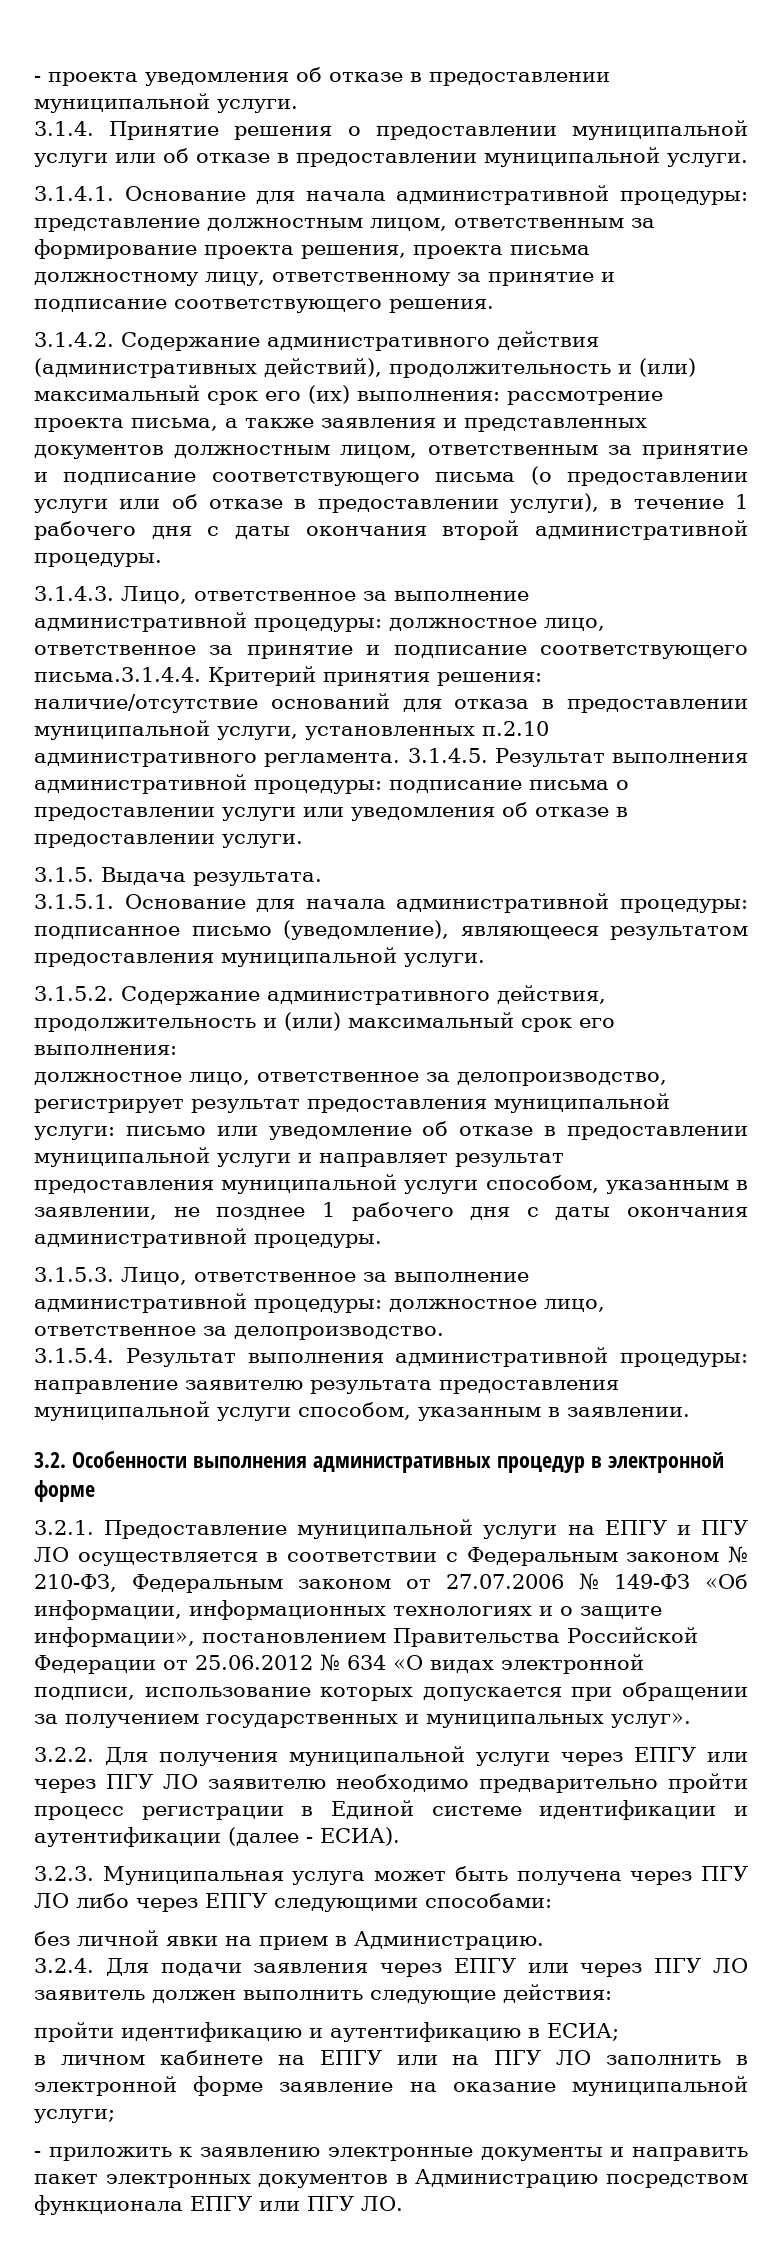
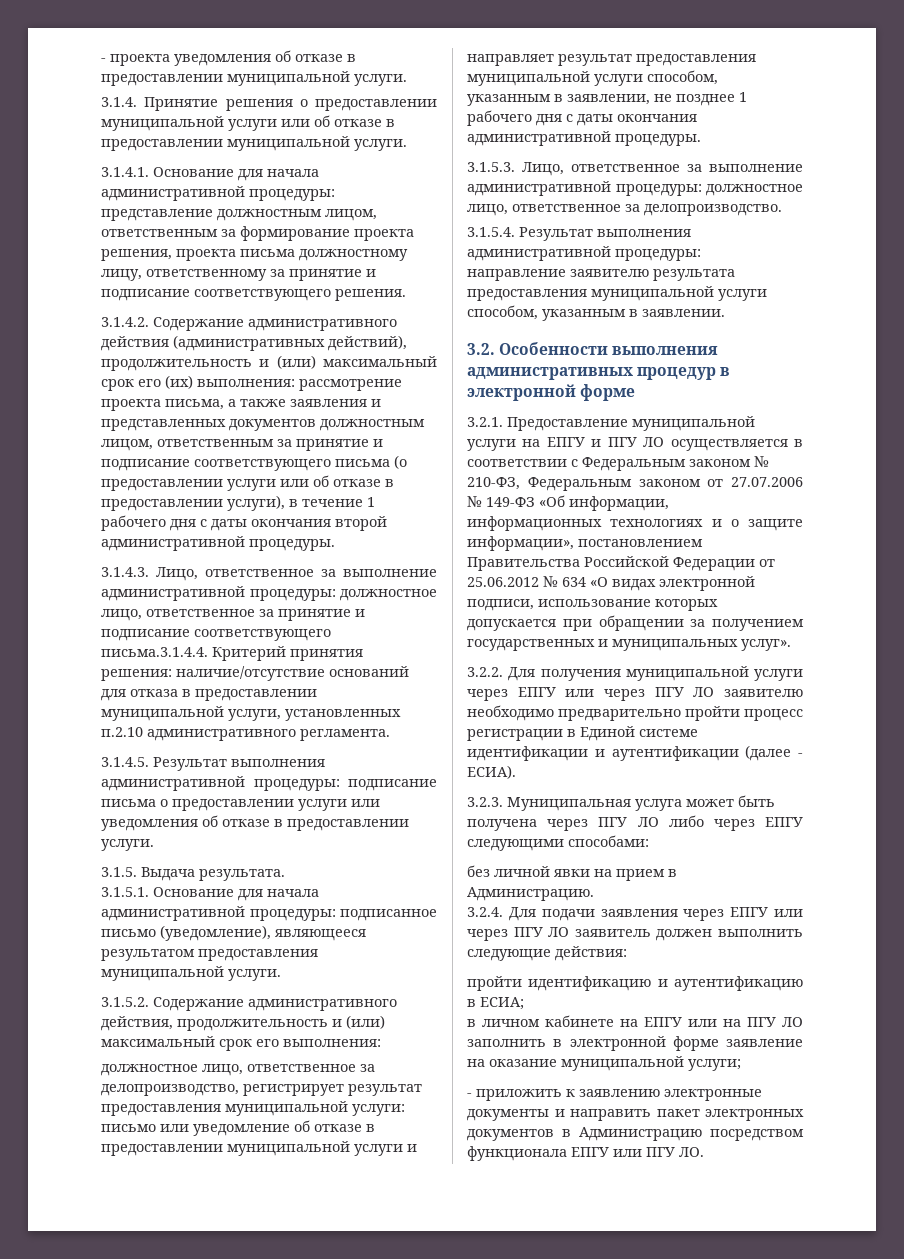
- 3.1.4.3. Лицо, ответственное за выполнение административной процедуры: должностное лицо, ответственное за принятие и подписание соответствующего письма.3.1.4.4. Критерий принятия решения: наличие/отсутствие оснований для отказа в предоставлении муниципальной услуги, установленных п.2.10 административного регламента. 3.1.4.5. Результат выполнения административной процедуры: подписание письма о предоставлении услуги или уведомления об отказе в предоставлении услуги.
+ 3.1.4.3. Лицо, ответственное за выполнение административной процедуры: должностное лицо, ответственное за принятие и подписание соответствующего письма.3.1.4.4. Критерий принятия решения: наличие/отсутствие оснований для отказа в предоставлении муниципальной услуги, установленных п.2.10 административного регламента.
+ 3.1.4.5. Результат выполнения административной процедуры: подписание письма о предоставлении услуги или уведомления об отказе в предоставлении услуги.

